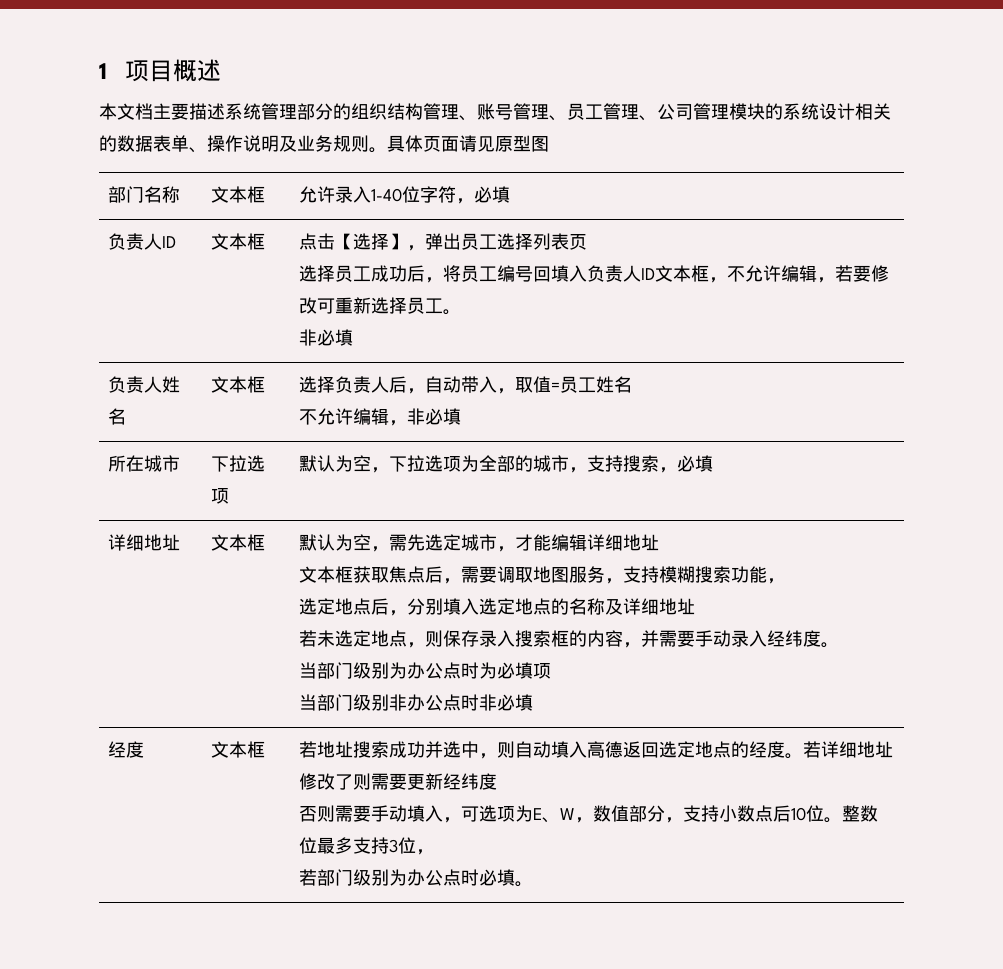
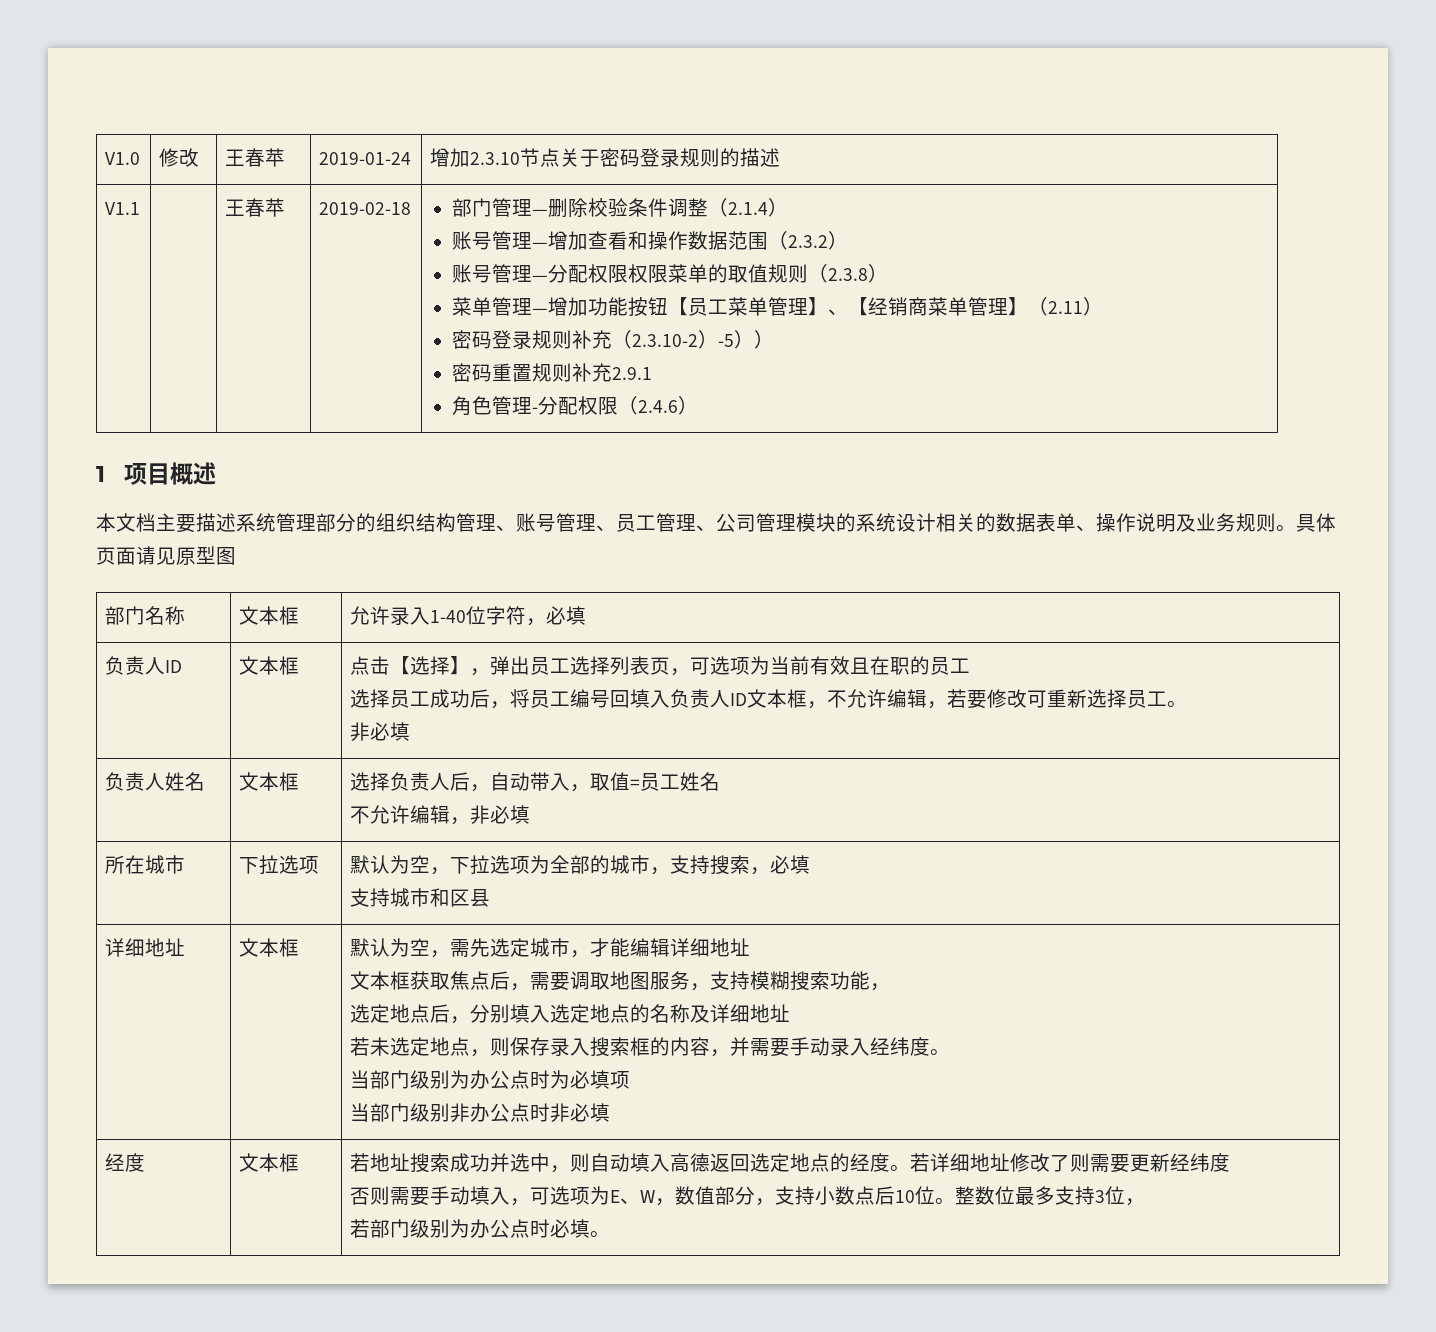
+ V1.0 | 修改 | 王春苹 | 2019-01-24 | 增加2.3.10节点关于密码登录规则的描述
+ V1.1 | | 王春苹 | 2019-02-18 | 部门管理—删除校验条件调整（2.1.4）
+ 账号管理—增加查看和操作数据范围（2.3.2）
+ 账号管理—分配权限权限菜单的取值规则（2.3.8）
+ 菜单管理—增加功能按钮【员工菜单管理】、【经销商菜单管理】（2.11）
+ 密码登录规则补充（2.3.10-2）-5））
+ 密码重置规则补充2.9.1
+ 角色管理-分配权限（2.4.6）
- 点击【选择】，弹出员工选择列表页
+ 点击【选择】，弹出员工选择列表页，可选项为当前有效且在职的员工
  所在城市 | 下拉选项 | 默认为空，下拉选项为全部的城市，支持搜索，必填
+ 支持城市和区县

